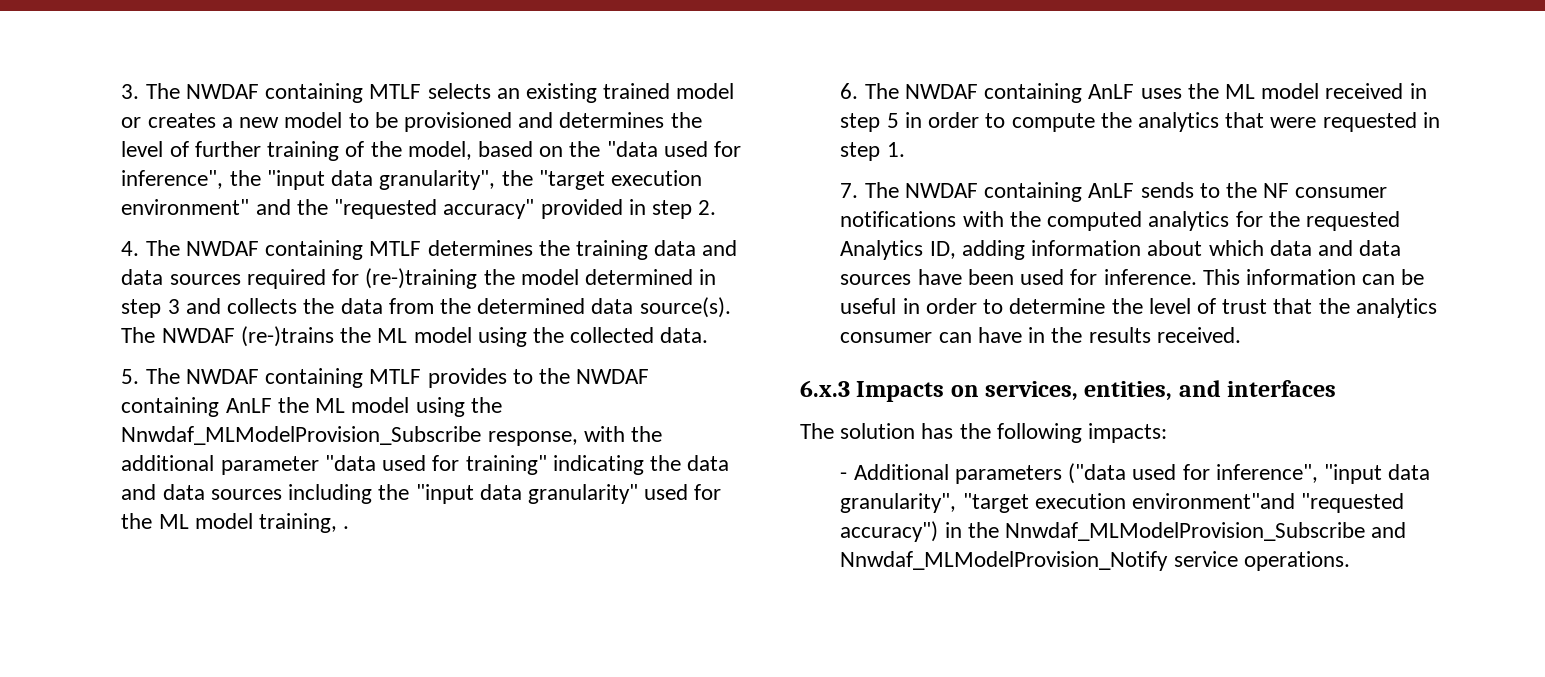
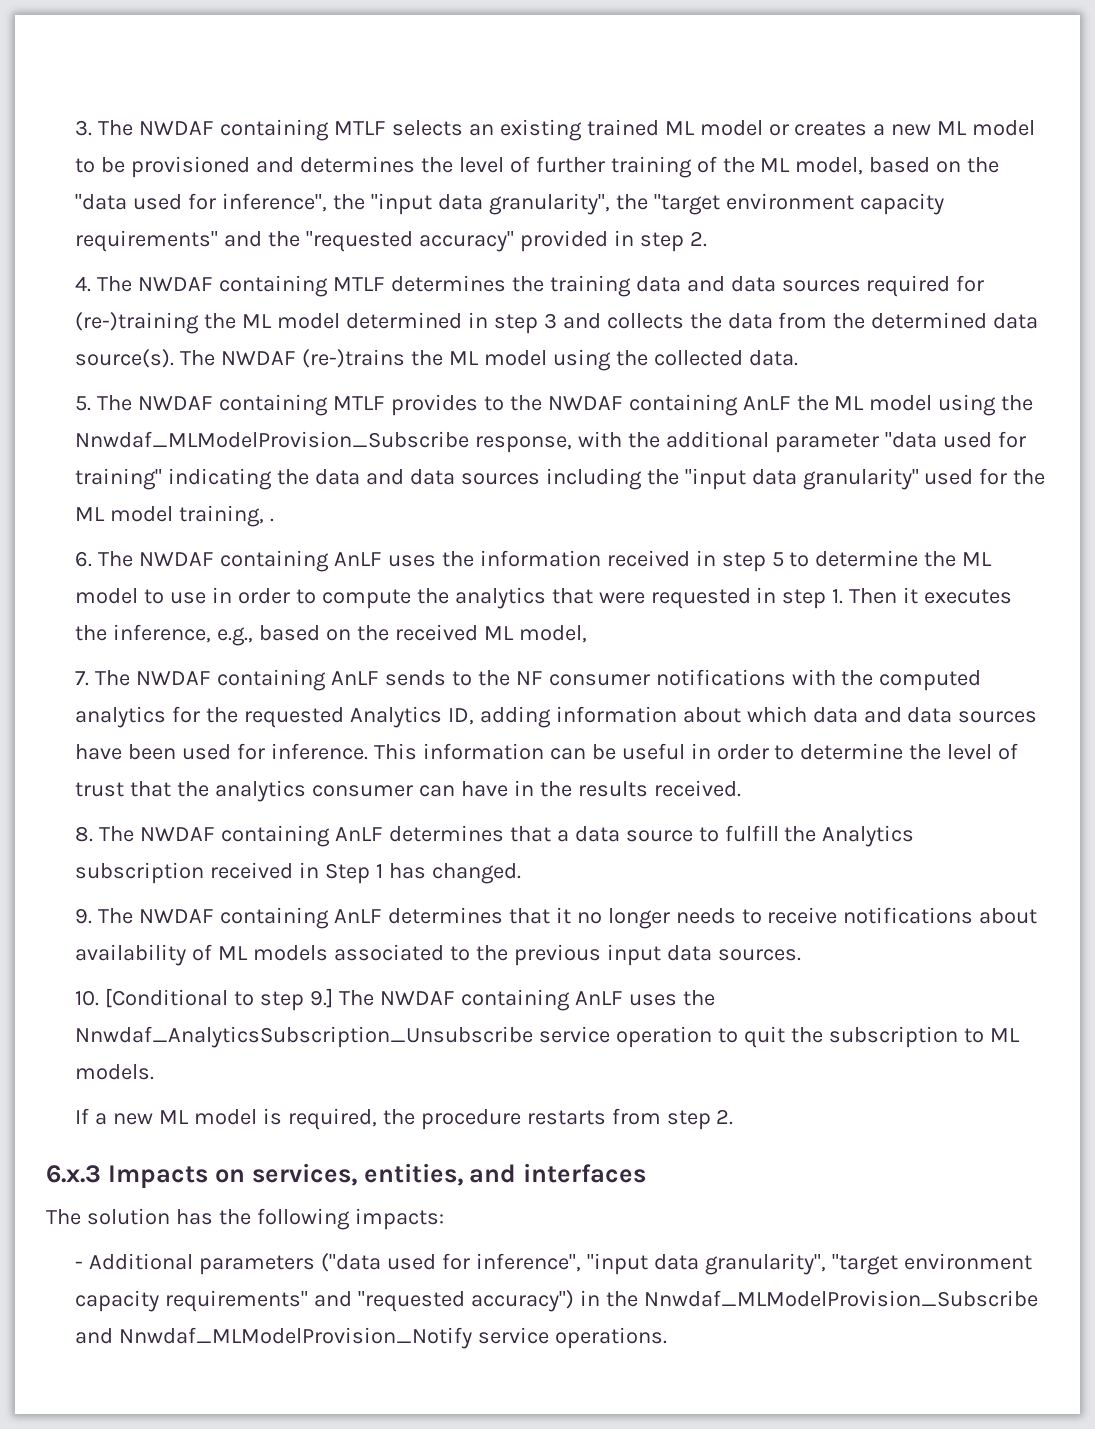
- 3. The NWDAF containing MTLF selects an existing trained model or creates a new model to be provisioned and determines the level of further training of the model, based on the "data used for inference", the "input data granularity", the "target execution environment" and the "requested accuracy" provided in step 2.
+ 3. The NWDAF containing MTLF selects an existing trained ML model or creates a new ML model to be provisioned and determines the level of further training of the ML model, based on the "data used for inference", the "input data granularity", the "target environment capacity requirements" and the "requested accuracy" provided in step 2.
- 4. The NWDAF containing MTLF determines the training data and data sources required for (re-)training the model determined in step 3 and collects the data from the determined data source(s).
+ 4. The NWDAF containing MTLF determines the training data and data sources required for (re-)training the ML model determined in step 3 and collects the data from the determined data source(s).
- 6. The NWDAF containing AnLF uses the ML model received in step 5 in order to compute the analytics that were requested in step 1.
+ 6. The NWDAF containing AnLF uses the information received in step 5 to determine the ML model to use in order to compute the analytics that were requested in step 1. Then it executes the inference, e.g., based on the received ML model,
+ 8. The NWDAF containing AnLF determines that a data source to fulfill the Analytics subscription received in Step 1 has changed.
+ 9. The NWDAF containing AnLF determines that it no longer needs to receive notifications about availability of ML models associated to the previous input data sources.
+ 10. [Conditional to step 9.] The NWDAF containing AnLF uses the Nnwdaf_AnalyticsSubscription_Unsubscribe service operation to quit the subscription to ML models.
+ If a new ML model is required, the procedure restarts from step 2.
- - Additional parameters ("data used for inference", "input data granularity", "target execution environment"and "requested accuracy") in the Nnwdaf_MLModelProvision_Subscribe and Nnwdaf_MLModelProvision_Notify service operations.
+ - Additional parameters ("data used for inference", "input data granularity", "target environment capacity requirements" and "requested accuracy") in the Nnwdaf_MLModelProvision_Subscribe and Nnwdaf_MLModelProvision_Notify service operations.

